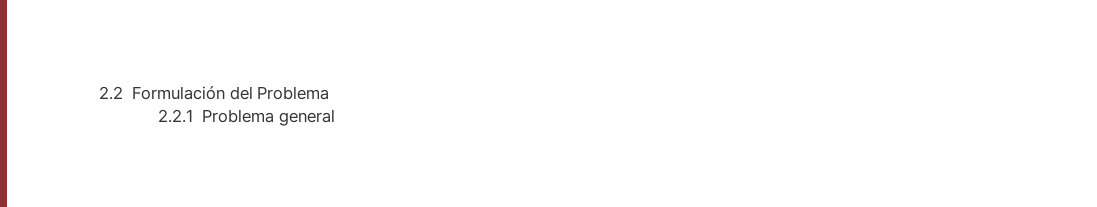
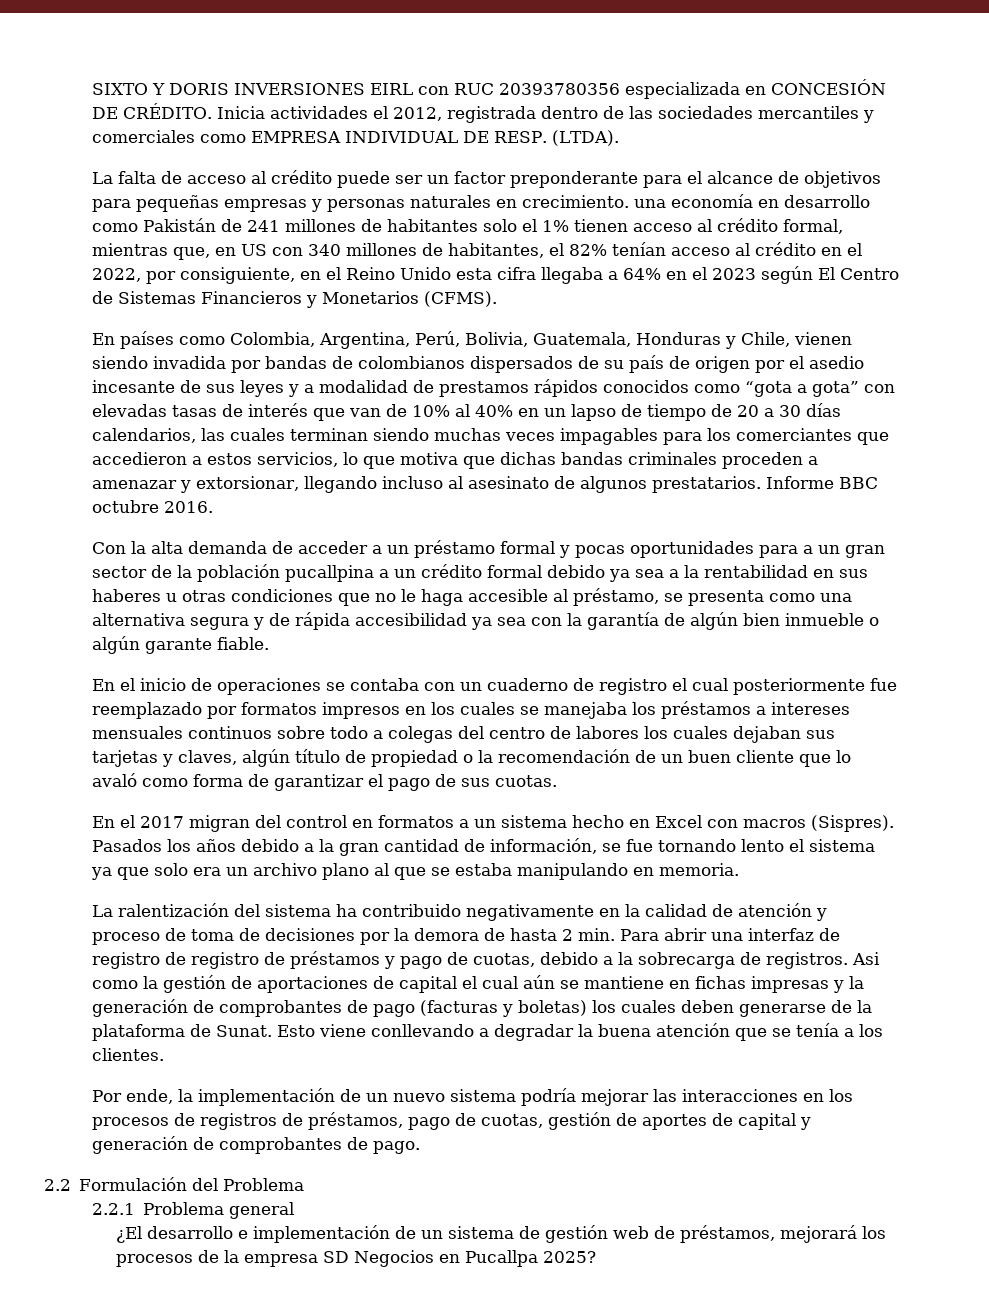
+ SIXTO Y DORIS INVERSIONES EIRL con RUC 20393780356 especializada en CONCESIÓN DE CRÉDITO. Inicia actividades el 2012, registrada dentro de las sociedades mercantiles y comerciales como EMPRESA INDIVIDUAL DE RESP. (LTDA).
+ La falta de acceso al crédito puede ser un factor preponderante para el alcance de objetivos para pequeñas empresas y personas naturales en crecimiento. una economía en desarrollo como Pakistán de 241 millones de habitantes solo el 1% tienen acceso al crédito formal, mientras que, en US con 340 millones de habitantes, el 82% tenían acceso al crédito en el 2022, por consiguiente, en el Reino Unido esta cifra llegaba a 64% en el 2023 según El Centro de Sistemas Financieros y Monetarios (CFMS).
+ En países como Colombia, Argentina, Perú, Bolivia, Guatemala, Honduras y Chile, vienen siendo invadida por bandas de colombianos dispersados de su país de origen por el asedio incesante de sus leyes y a modalidad de prestamos rápidos conocidos como “gota a gota” con elevadas tasas de interés que van de 10% al 40% en un lapso de tiempo de 20 a 30 días calendarios, las cuales terminan siendo muchas veces impagables para los comerciantes que accedieron a estos servicios, lo que motiva que dichas bandas criminales proceden a amenazar y extorsionar, llegando incluso al asesinato de algunos prestatarios. Informe BBC octubre 2016.
+ Con la alta demanda de acceder a un préstamo formal y pocas oportunidades para a un gran sector de la población pucallpina a un crédito formal debido ya sea a la rentabilidad en sus haberes u otras condiciones que no le haga accesible al préstamo, se presenta como una alternativa segura y de rápida accesibilidad ya sea con la garantía de algún bien inmueble o algún garante fiable.
+ En el inicio de operaciones se contaba con un cuaderno de registro el cual posteriormente fue reemplazado por formatos impresos en los cuales se manejaba los préstamos a intereses mensuales continuos sobre todo a colegas del centro de labores los cuales dejaban sus tarjetas y claves, algún título de propiedad o la recomendación de un buen cliente que lo avaló como forma de garantizar el pago de sus cuotas.
+ En el 2017 migran del control en formatos a un sistema hecho en Excel con macros (Sispres). Pasados los años debido a la gran cantidad de información, se fue tornando lento el sistema ya que solo era un archivo plano al que se estaba manipulando en memoria.
+ La ralentización del sistema ha contribuido negativamente en la calidad de atención y proceso de toma de decisiones por la demora de hasta 2 min. Para abrir una interfaz de registro de registro de préstamos y pago de cuotas, debido a la sobrecarga de registros. Asi como la gestión de aportaciones de capital el cual aún se mantiene en fichas impresas y la generación de comprobantes de pago (facturas y boletas) los cuales deben generarse de la plataforma de Sunat. Esto viene conllevando a degradar la buena atención que se tenía a los clientes.
+ Por ende, la implementación de un nuevo sistema podría mejorar las interacciones en los procesos de registros de préstamos, pago de cuotas, gestión de aportes de capital y generación de comprobantes de pago.
+ ¿El desarrollo e implementación de un sistema de gestión web de préstamos, mejorará los procesos de la empresa SD Negocios en Pucallpa 2025?

